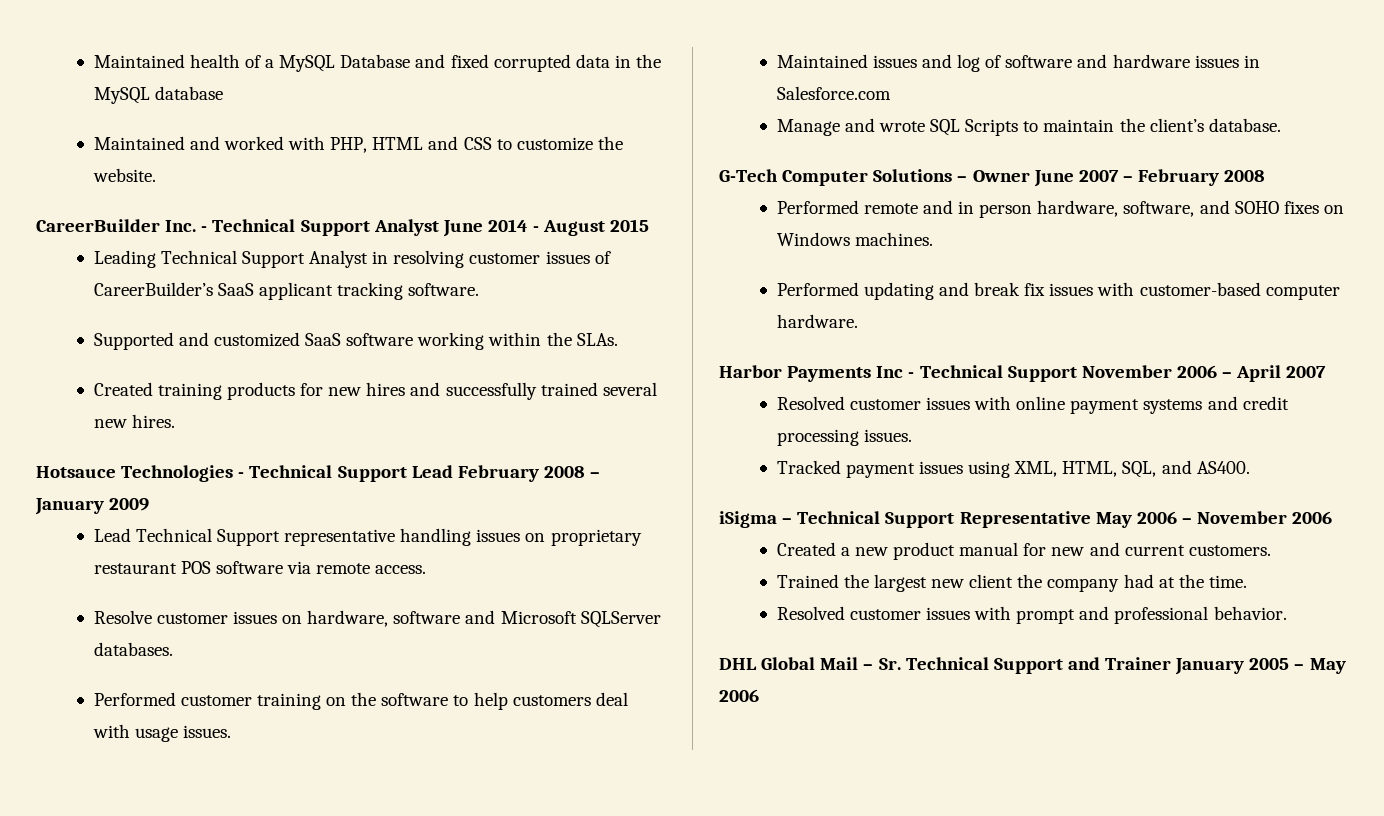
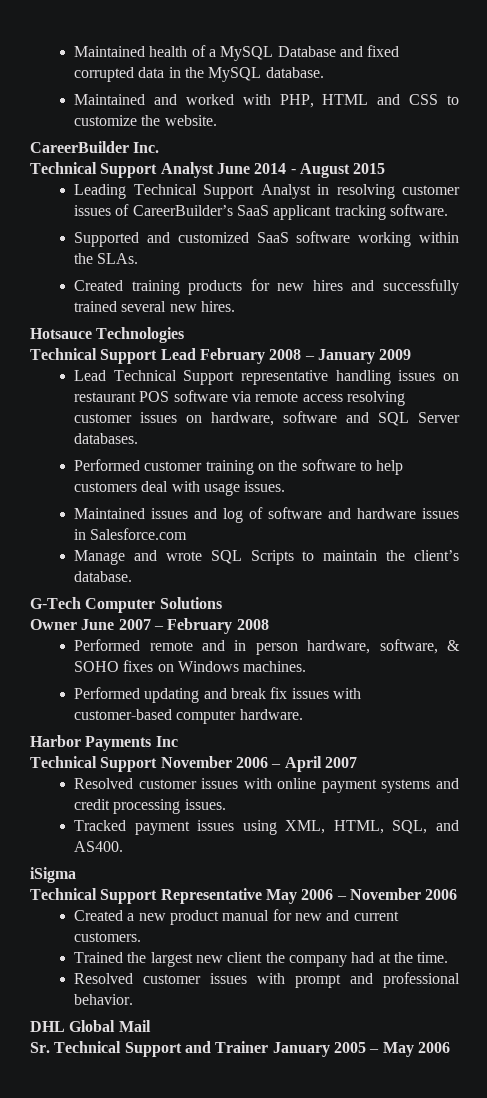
- Maintained health of a MySQL Database and fixed corrupted data in the MySQL database
+ Maintained health of a MySQL Database and fixed corrupted data in the MySQL database.
- CareerBuilder Inc. - Technical Support Analyst June 2014 - August 2015
+ CareerBuilder Inc.
+ Technical Support Analyst June 2014 - August 2015
- Hotsauce Technologies - Technical Support Lead February 2008 – January 2009
+ Hotsauce Technologies
+ Technical Support Lead February 2008 – January 2009
- Lead Technical Support representative handling issues on proprietary restaurant POS software via remote access.
- Resolve customer issues on hardware, software and Microsoft SQLServer databases.
+ Lead Technical Support representative handling issues on restaurant POS software via remote access resolving customer issues on hardware, software and SQL Server databases.
- G-Tech Computer Solutions – Owner June 2007 – February 2008
+ G-Tech Computer Solutions
+ Owner June 2007 – February 2008
- Performed remote and in person hardware, software, and SOHO fixes on Windows machines.
+ Performed remote and in person hardware, software, & SOHO fixes on Windows machines.
- Harbor Payments Inc - Technical Support November 2006 – April 2007
+ Harbor Payments Inc
+ Technical Support November 2006 – April 2007
- iSigma – Technical Support Representative May 2006 – November 2006
+ iSigma
+ Technical Support Representative May 2006 – November 2006
- DHL Global Mail – Sr. Technical Support and Trainer January 2005 – May 2006
+ DHL Global Mail
+ Sr. Technical Support and Trainer January 2005 – May 2006

